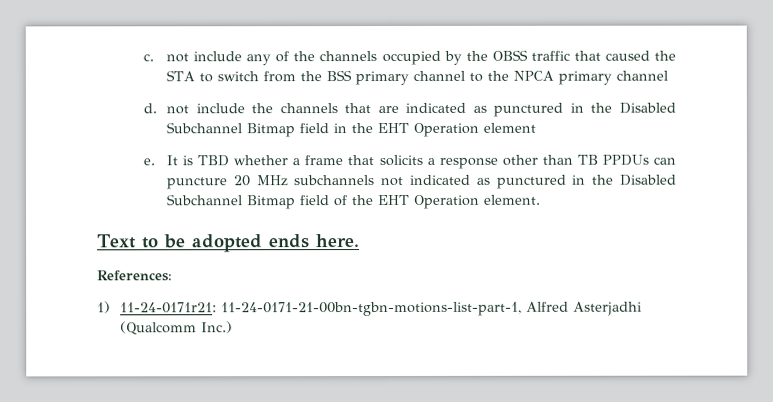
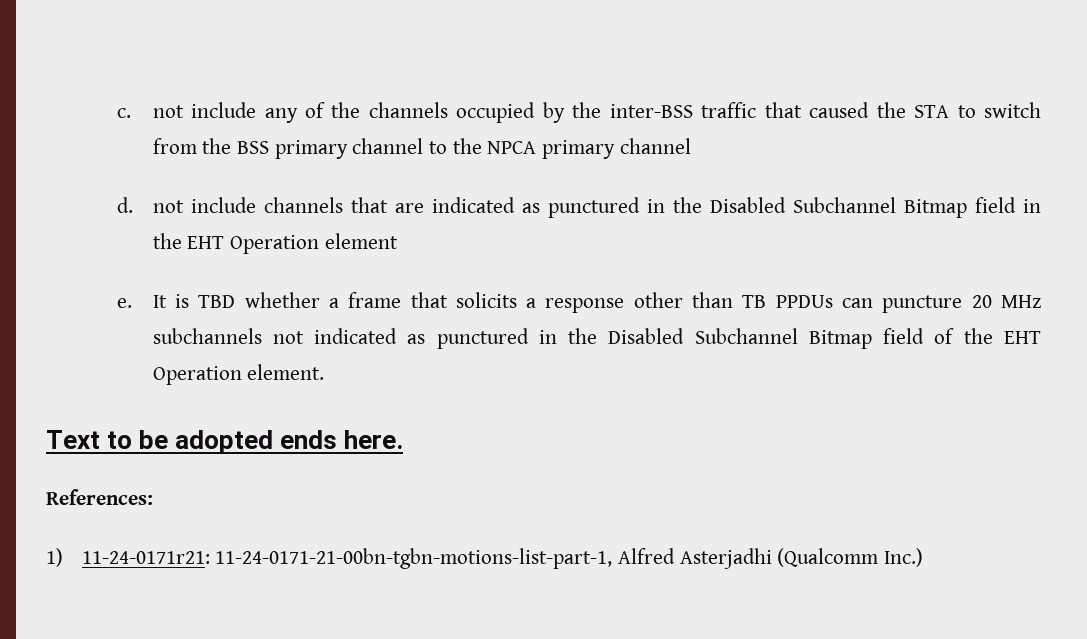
- c. not include any of the channels occupied by the OBSS traffic that caused the STA to switch from the BSS primary channel to the NPCA primary channel
+ c. not include any of the channels occupied by the inter-BSS traffic that caused the STA to switch from the BSS primary channel to the NPCA primary channel
- d. not include the channels that are indicated as punctured in the Disabled Subchannel Bitmap field in the EHT Operation element
+ d. not include channels that are indicated as punctured in the Disabled Subchannel Bitmap field in the EHT Operation element

